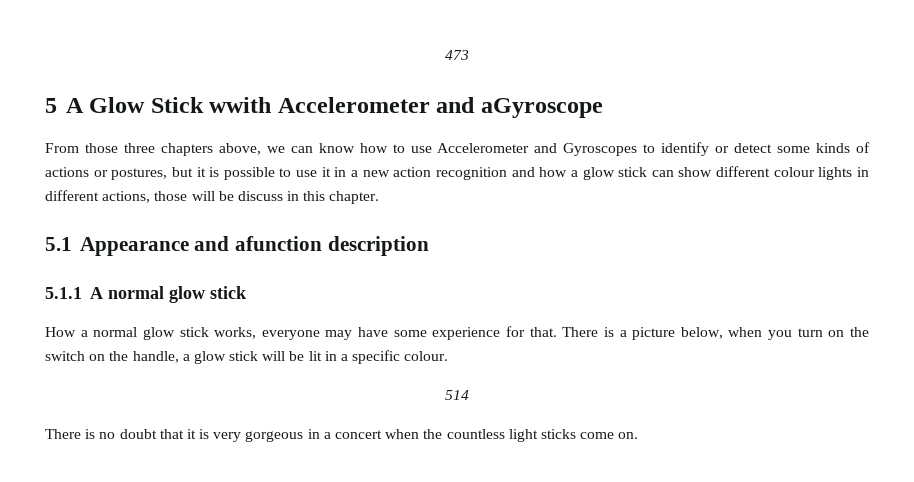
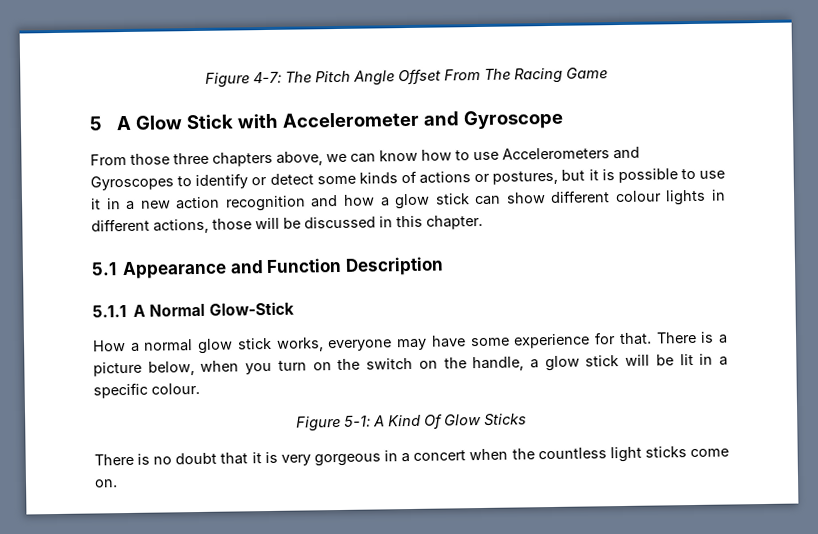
- 473
+ Figure 4-7: The Pitch Angle Offset From The Racing Game
- 5 A Glow Stick wwith Accelerometer and aGyroscope
+ 5 A Glow Stick with Accelerometer and Gyroscope
- From those three chapters above, we can know how to use Accelerometer and Gyroscopes to identify or detect some kinds of actions or postures, but it is possible to use it in a new action recognition and how a glow stick can show different colour lights in different actions, those will be discuss in this chapter.
+ From those three chapters above, we can know how to use Accelerometers and Gyroscopes to identify or detect some kinds of actions or postures, but it is possible to use it in a new action recognition and how a glow stick can show different colour lights in different actions, those will be discussed in this chapter.
- 5.1 Appearance and afunction description
+ 5.1 Appearance and Function Description
- 5.1.1 A normal glow stick
+ 5.1.1 A Normal Glow-Stick
- 514
+ Figure 5-1: A Kind Of Glow Sticks

